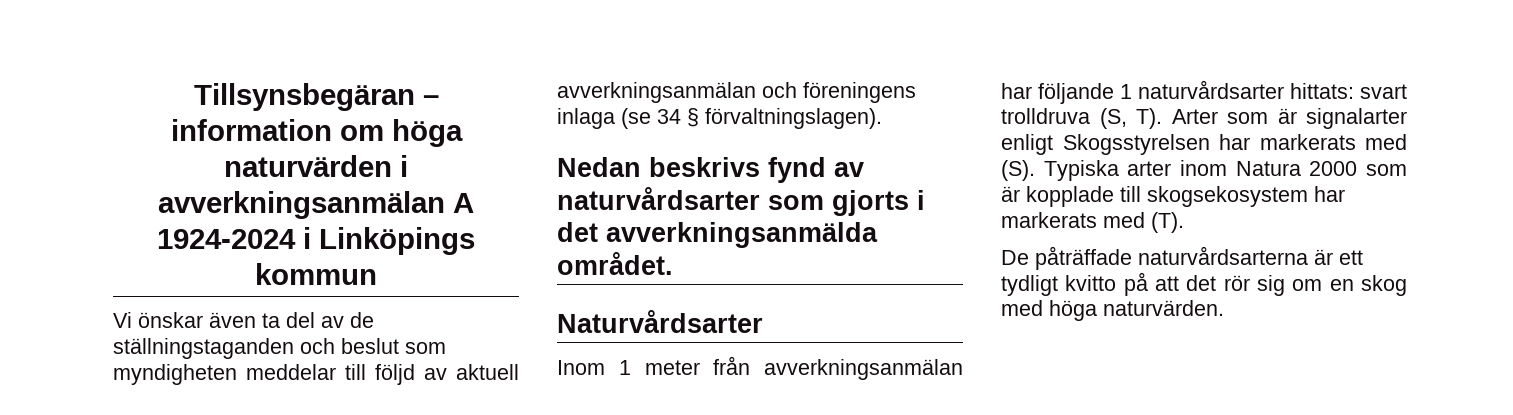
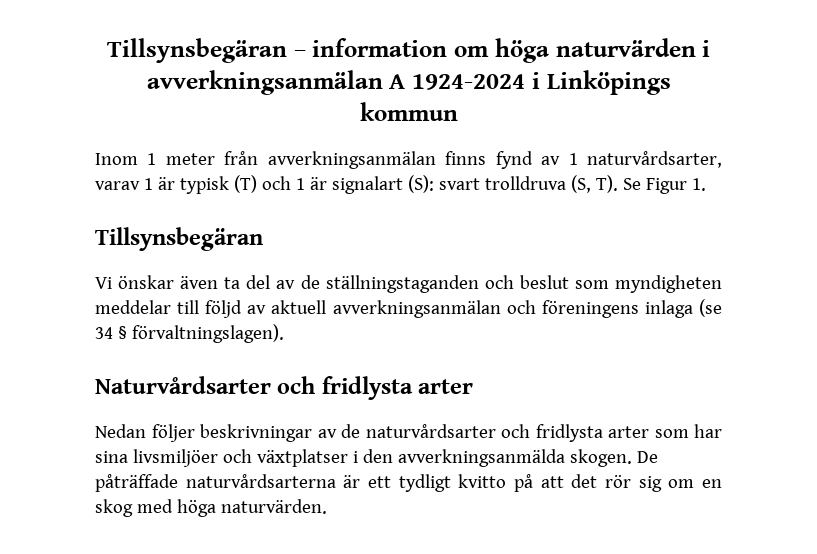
+ Inom 1 meter från avverkningsanmälan finns fynd av 1 naturvårdsarter, varav 1 är typisk (T) och 1 är signalart (S): svart trolldruva (S, T). Se Figur 1.
+ Tillsynsbegäran
- Nedan beskrivs fynd av naturvårdsarter som gjorts i det avverkningsanmälda området.
- Naturvårdsarter
- Inom 1 meter från avverkningsanmälan har följande 1 naturvårdsarter hittats: svart trolldruva (S, T). Arter som är signalarter enligt Skogsstyrelsen har markerats med (S). Typiska arter inom Natura 2000 som är kopplade till skogsekosystem har markerats med (T).
- De påträffade naturvårdsarterna är ett tydligt kvitto på att det rör sig om en skog med höga naturvärden.
+ Naturvårdsarter och fridlysta arter
+ Nedan följer beskrivningar av de naturvårdsarter och fridlysta arter som har sina livsmiljöer och växtplatser i den avverkningsanmälda skogen. De påträffade naturvårdsarterna är ett tydligt kvitto på att det rör sig om en skog med höga naturvärden.

